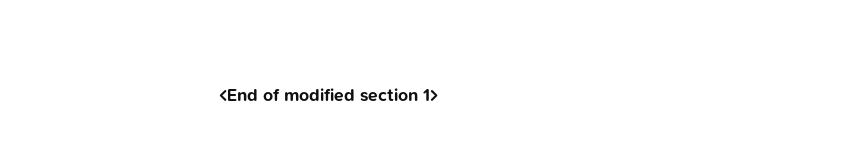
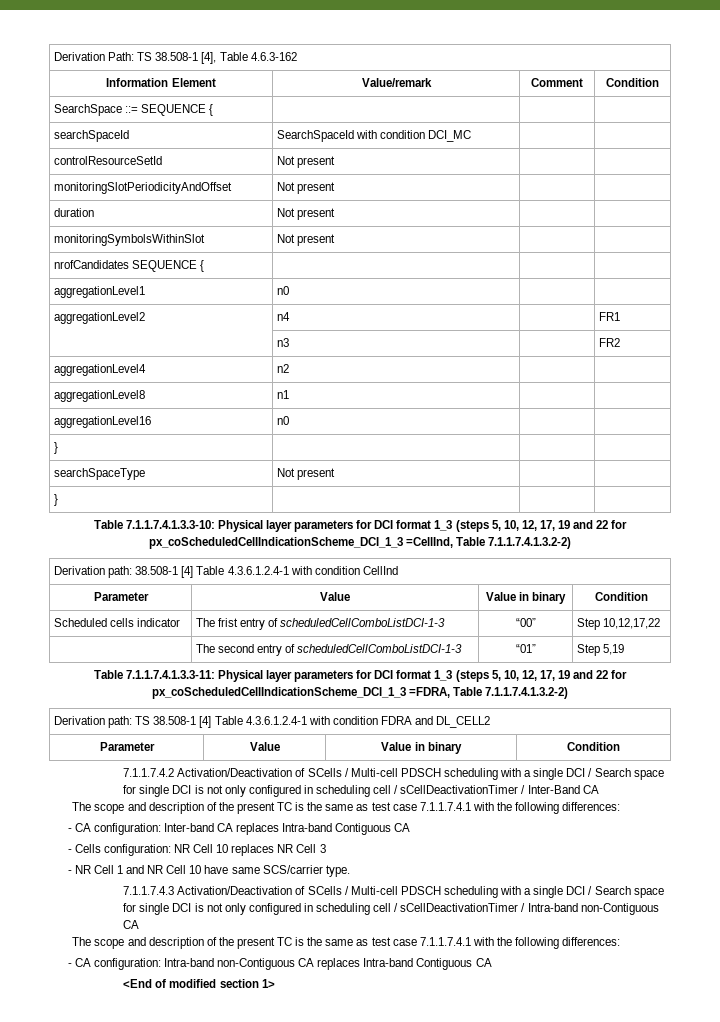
+ Derivation Path: TS 38.508-1 [4], Table 4.6.3-162
+ Information Element | Value/remark | Comment | Condition
+ SearchSpace ::= SEQUENCE { | | |
+ searchSpaceId | SearchSpaceId with condition DCI_MC | |
+ controlResourceSetId | Not present | |
+ monitoringSlotPeriodicityAndOffset | Not present | |
+ duration | Not present | |
+ monitoringSymbolsWithinSlot | Not present | |
+ nrofCandidates SEQUENCE { | | |
+ aggregationLevel1 | n0 | |
+ aggregationLevel2 | n4 | | FR1
+ | n3 | | FR2
+ aggregationLevel4 | n2 | |
+ aggregationLevel8 | n1 | |
+ aggregationLevel16 | n0 | |
+ } | | |
+ searchSpaceType | Not present | |
+ } | | |
+ Table 7.1.1.7.4.1.3.3-10: Physical layer parameters for DCI format 1_3 (steps 5, 10, 12, 17, 19 and 22 for px_coScheduledCellIndicationScheme_DCI_1_3 =CellInd, Table 7.1.1.7.4.1.3.2-2)
+ Derivation path: 38.508-1 [4] Table 4.3.6.1.2.4-1 with condition CellInd
+ Parameter | Value | Value in binary | Condition
+ Scheduled cells indicator | The frist entry of scheduledCellComboListDCI-1-3 | “00” | Step 10,12,17,22
+ | The second entry of scheduledCellComboListDCI-1-3 | “01” | Step 5,19
+ Table 7.1.1.7.4.1.3.3-11: Physical layer parameters for DCI format 1_3 (steps 5, 10, 12, 17, 19 and 22 for px_coScheduledCellIndicationScheme_DCI_1_3 =FDRA, Table 7.1.1.7.4.1.3.2-2)
+ Derivation path: TS 38.508-1 [4] Table 4.3.6.1.2.4-1 with condition FDRA and DL_CELL2
+ Parameter | Value | Value in binary | Condition
+ 7.1.1.7.4.2 Activation/Deactivation of SCells / Multi-cell PDSCH scheduling with a single DCI / Search space for single DCI is not only configured in scheduling cell / sCellDeactivationTimer / Inter-Band CA
+ The scope and description of the present TC is the same as test case 7.1.1.7.4.1 with the following differences:
+ - CA configuration: Inter-band CA replaces Intra-band Contiguous CA
+ - Cells configuration: NR Cell 10 replaces NR Cell 3
+ - NR Cell 1 and NR Cell 10 have same SCS/carrier type.
+ 7.1.1.7.4.3 Activation/Deactivation of SCells / Multi-cell PDSCH scheduling with a single DCI / Search space for single DCI is not only configured in scheduling cell / sCellDeactivationTimer / Intra-band non-Contiguous CA
+ The scope and description of the present TC is the same as test case 7.1.1.7.4.1 with the following differences:
+ - CA configuration: Intra-band non-Contiguous CA replaces Intra-band Contiguous CA

